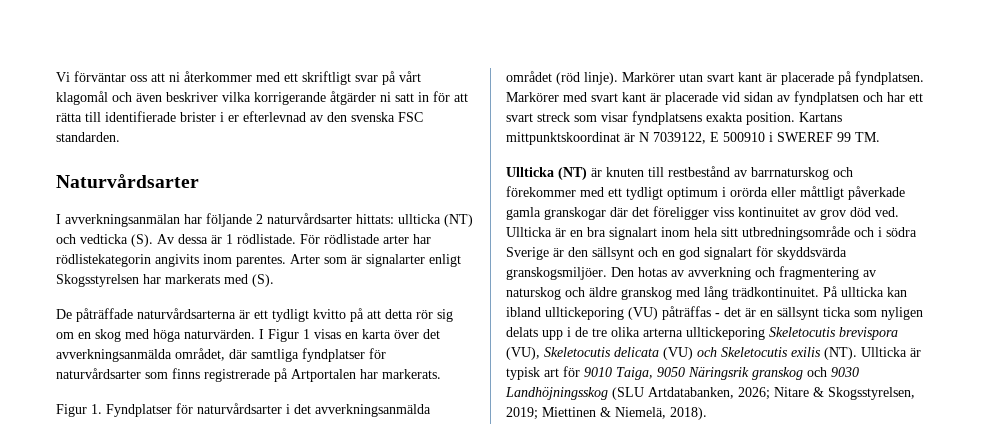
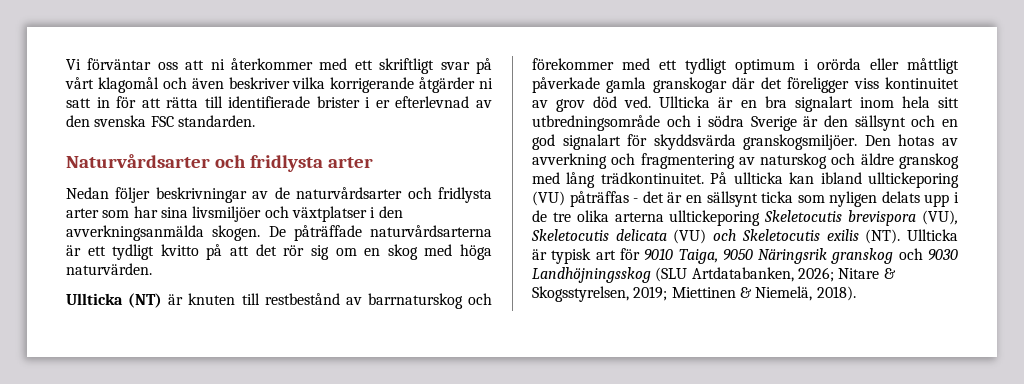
- Naturvårdsarter
- I avverkningsanmälan har följande 2 naturvårdsarter hittats: ullticka (NT) och vedticka (S). Av dessa är 1 rödlistade. För rödlistade arter har rödlistekategorin angivits inom parentes. Arter som är signalarter enligt Skogsstyrelsen har markerats med (S).
- De påträffade naturvårdsarterna är ett tydligt kvitto på att detta rör sig om en skog med höga naturvärden. I Figur 1 visas en karta över det avverkningsanmälda området, där samtliga fyndplatser för naturvårdsarter som finns registrerade på Artportalen har markerats.
- Figur 1. Fyndplatser för naturvårdsarter i det avverkningsanmälda området (röd linje). Markörer utan svart kant är placerade på fyndplatsen. Markörer med svart kant är placerade vid sidan av fyndplatsen och har ett svart streck som visar fyndplatsens exakta position. Kartans mittpunktskoordinat är N 7039122, E 500910 i SWEREF 99 TM.
+ Naturvårdsarter och fridlysta arter
+ Nedan följer beskrivningar av de naturvårdsarter och fridlysta arter som har sina livsmiljöer och växtplatser i den avverkningsanmälda skogen. De påträffade naturvårdsarterna är ett tydligt kvitto på att det rör sig om en skog med höga naturvärden.

